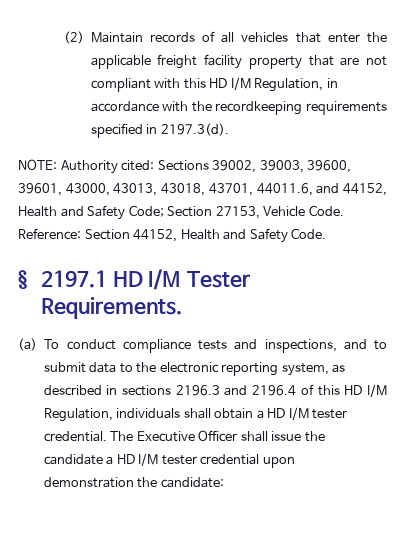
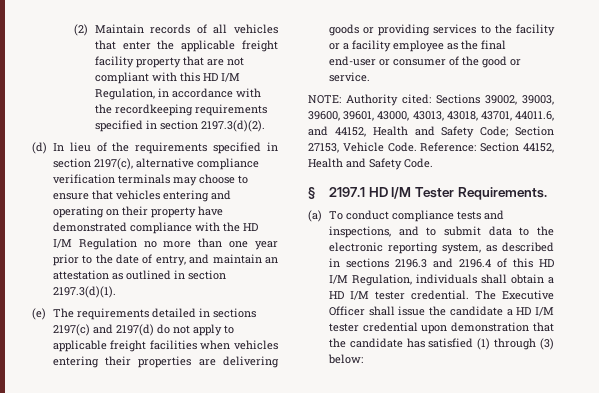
- (2) Maintain records of all vehicles that enter the applicable freight facility property that are not compliant with this HD I/M Regulation, in accordance with the recordkeeping requirements specified in 2197.3(d).
+ (2) Maintain records of all vehicles that enter the applicable freight facility property that are not compliant with this HD I/M Regulation, in accordance with the recordkeeping requirements specified in section 2197.3(d)(2).
+ (d) In lieu of the requirements specified in section 2197(c), alternative compliance verification terminals may choose to ensure that vehicles entering and operating on their property have demonstrated compliance with the HD I/M Regulation no more than one year prior to the date of entry, and maintain an attestation as outlined in section 2197.3(d)(1).
+ (e) The requirements detailed in sections 2197(c) and 2197(d) do not apply to applicable freight facilities when vehicles entering their properties are delivering goods or providing services to the facility or a facility employee as the final end-user or consumer of the good or service.
- The Executive Officer shall issue the candidate a HD I/M tester credential upon demonstration the candidate:
+ The Executive Officer shall issue the candidate a HD I/M tester credential upon demonstration that the candidate has satisfied (1) through (3) below:

